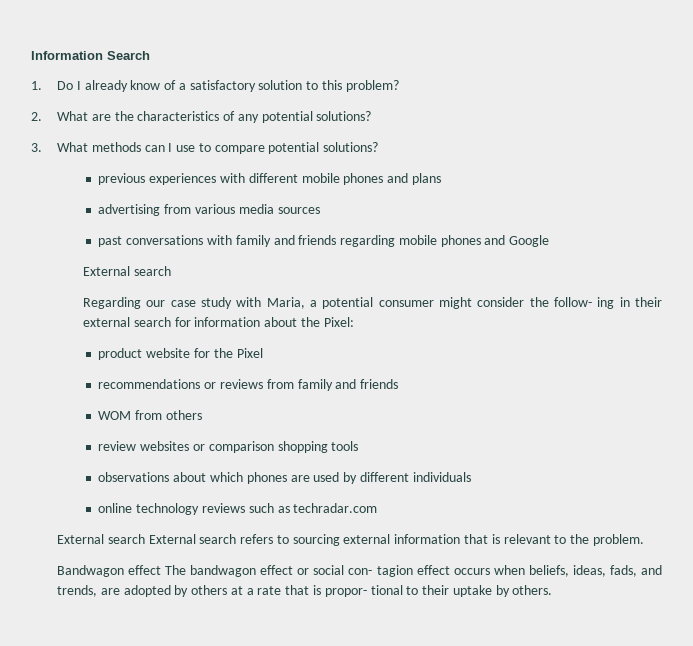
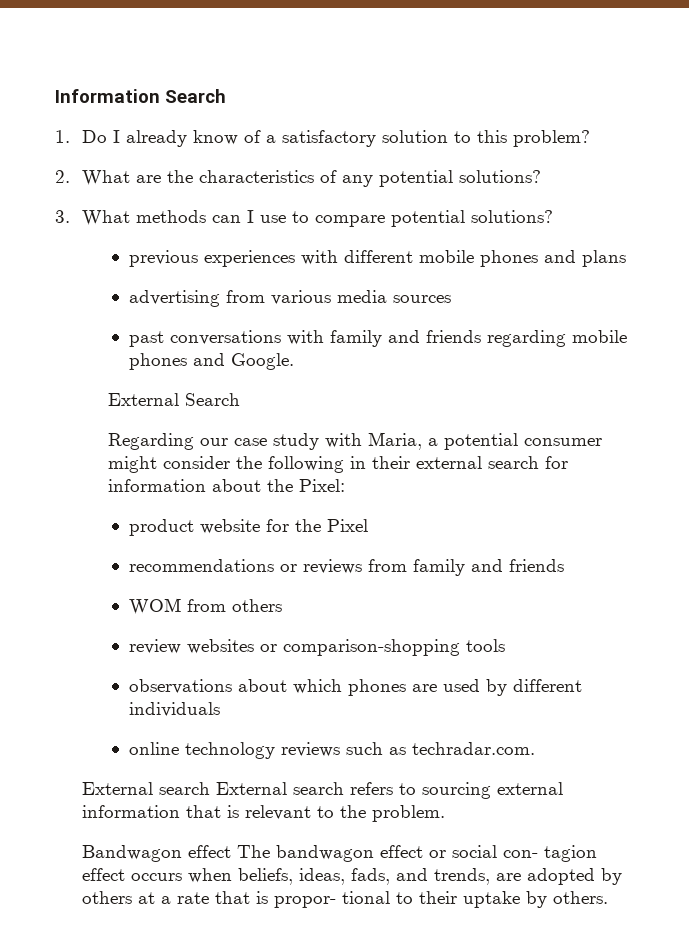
- past conversations with family and friends regarding mobile phones and Google
- External search
+ past conversations with family and friends regarding mobile phones and Google.
+ External Search
- Regarding our case study with Maria, a potential consumer might consider the follow- ing in their external search for information about the Pixel:
+ Regarding our case study with Maria, a potential consumer might consider the following in their external search for information about the Pixel:
- review websites or comparison shopping tools
+ review websites or comparison-shopping tools
- online technology reviews such as techradar.com
+ online technology reviews such as techradar.com.

